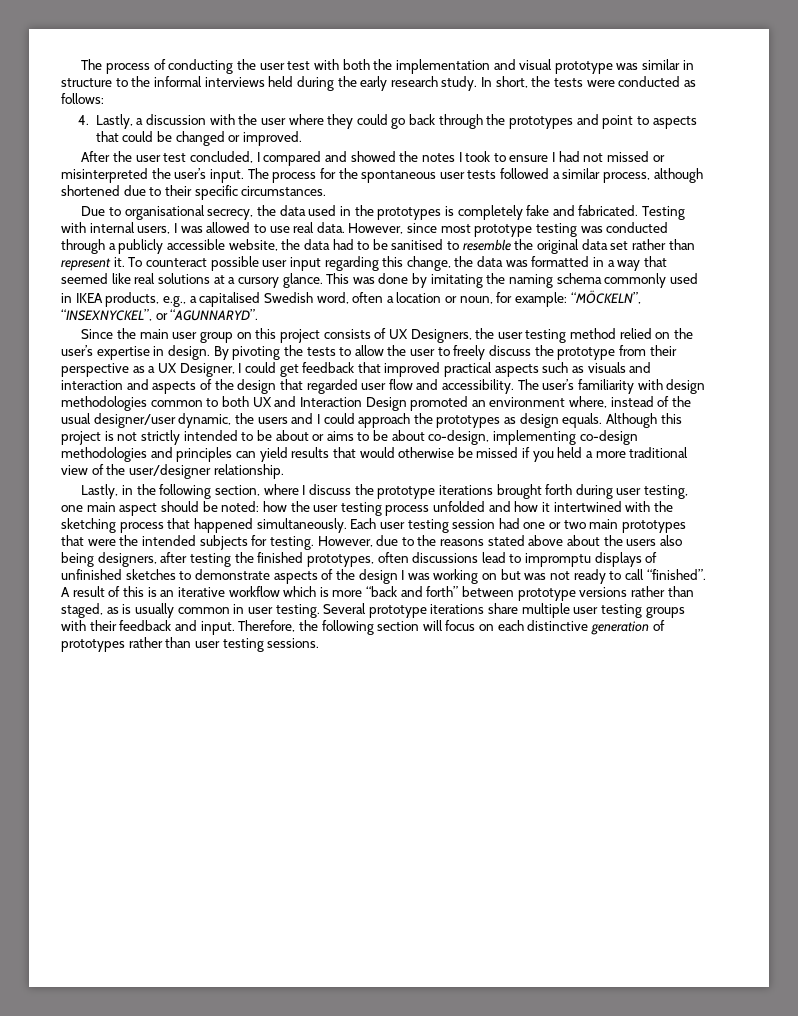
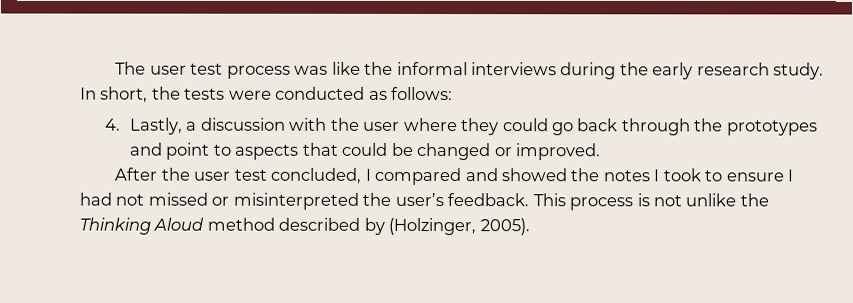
- The process of conducting the user test with both the implementation and visual prototype was similar in structure to the informal interviews held during the early research study.
+ The user test process was like the informal interviews during the early research study.
- After the user test concluded, I compared and showed the notes I took to ensure I had not missed or misinterpreted the user’s input. The process for the spontaneous user tests followed a similar process, although shortened due to their specific circumstances.
- Due to organisational secrecy, the data used in the prototypes is completely fake and fabricated. Testing with internal users, I was allowed to use real data. However, since most prototype testing was conducted through a publicly accessible website, the data had to be sanitised to resemble the original data set rather than represent it. To counteract possible user input regarding this change, the data was formatted in a way that seemed like real solutions at a cursory glance. This was done by imitating the naming schema commonly used in IKEA products, e.g., a capitalised Swedish word, often a location or noun, for example: “MÖCKELN”, “INSEXNYCKEL”, or “AGUNNARYD”.
- Since the main user group on this project consists of UX Designers, the user testing method relied on the user’s expertise in design. By pivoting the tests to allow the user to freely discuss the prototype from their perspective as a UX Designer, I could get feedback that improved practical aspects such as visuals and interaction and aspects of the design that regarded user flow and accessibility. The user’s familiarity with design methodologies common to both UX and Interaction Design promoted an environment where, instead of the usual designer/user dynamic, the users and I could approach the prototypes as design equals. Although this project is not strictly intended to be about or aims to be about co-design, implementing co-design methodologies and principles can yield results that would otherwise be missed if you held a more traditional view of the user/designer relationship.
- Lastly, in the following section, where I discuss the prototype iterations brought forth during user testing, one main aspect should be noted: how the user testing process unfolded and how it intertwined with the sketching process that happened simultaneously. Each user testing session had one or two main prototypes that were the intended subjects for testing. However, due to the reasons stated above about the users also being designers, after testing the finished prototypes, often discussions lead to impromptu displays of unfinished sketches to demonstrate aspects of the design I was working on but was not ready to call “finished”. A result of this is an iterative workflow which is more “back and forth” between prototype versions rather than staged, as is usually common in user testing. Several prototype iterations share multiple user testing groups with their feedback and input. Therefore, the following section will focus on each distinctive generation of prototypes rather than user testing sessions.
+ After the user test concluded, I compared and showed the notes I took to ensure I had not missed or misinterpreted the user’s feedback. This process is not unlike the Thinking Aloud method described by (Holzinger, 2005).

